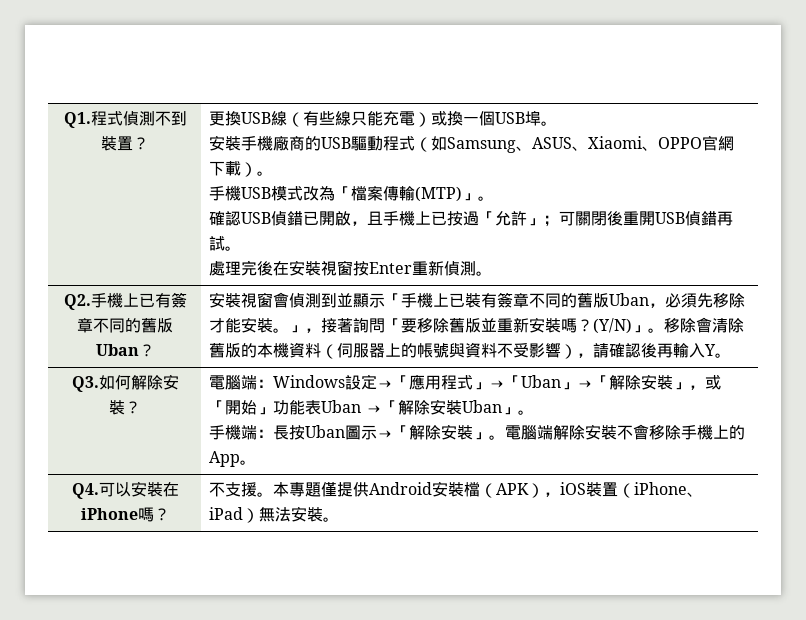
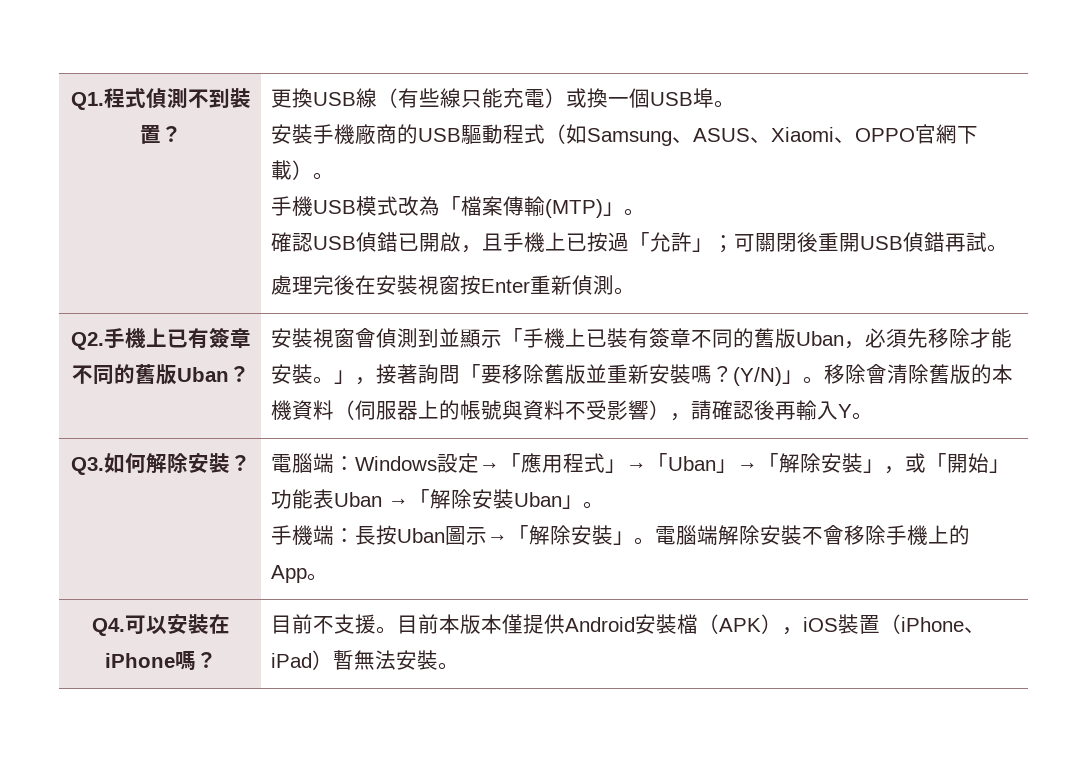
- Q4.可以安裝在iPhone嗎？ | 不支援。本專題僅提供Android安裝檔（APK），iOS裝置（iPhone、iPad）無法安裝。
+ Q4.可以安裝在iPhone嗎？ | 目前不支援。目前本版本僅提供Android安裝檔（APK），iOS裝置（iPhone、iPad）暫無法安裝。

